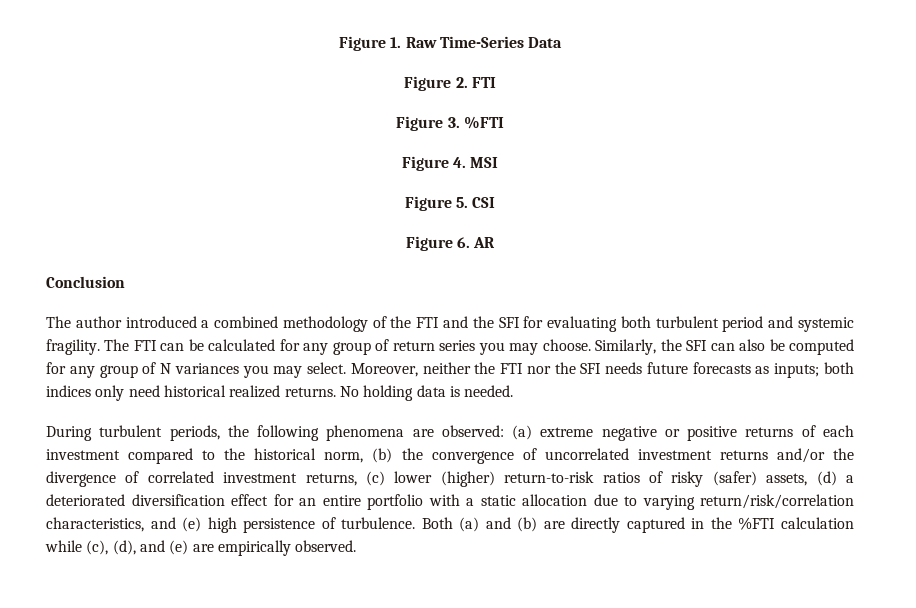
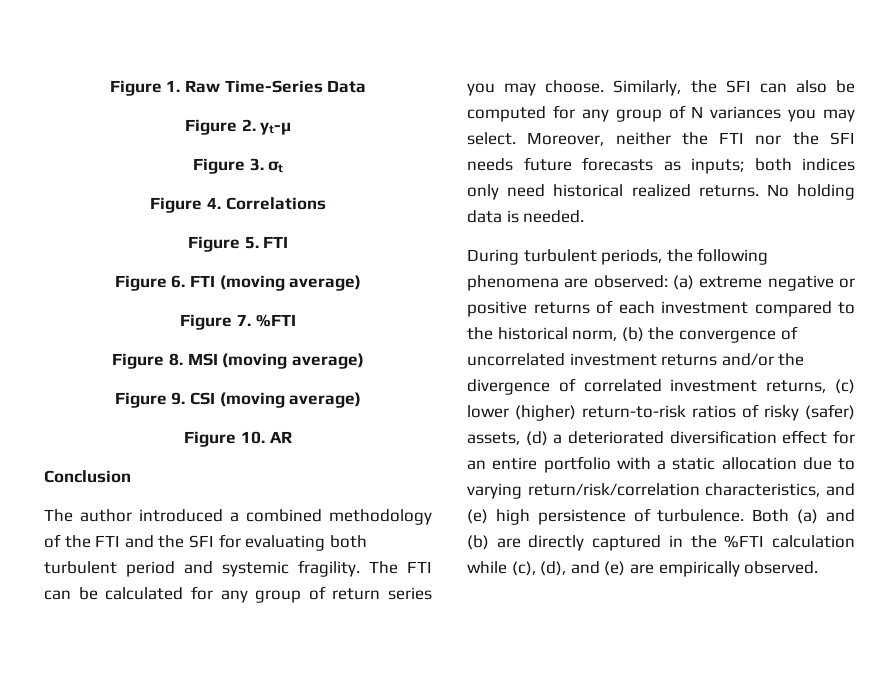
- Figure 2. FTI
- Figure 3. %FTI
+ Figure 2. yt-μ
+ Figure 3. σt
+ Figure 4. Correlations
+ Figure 5. FTI
+ Figure 6. FTI (moving average)
+ Figure 7. %FTI
- Figure 4. MSI
- Figure 5. CSI
- Figure 6. AR
+ Figure 8. MSI (moving average)
+ Figure 9. CSI (moving average)
+ Figure 10. AR

